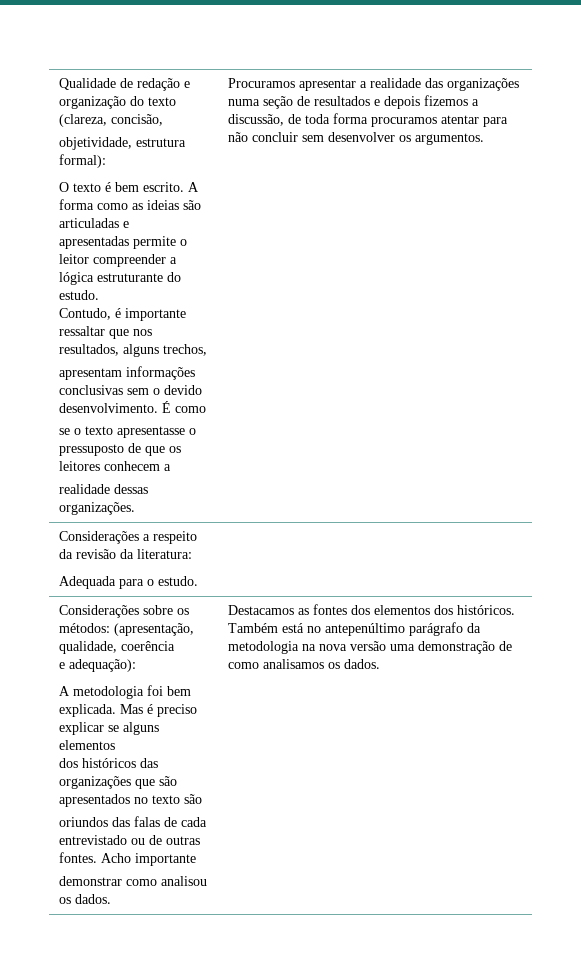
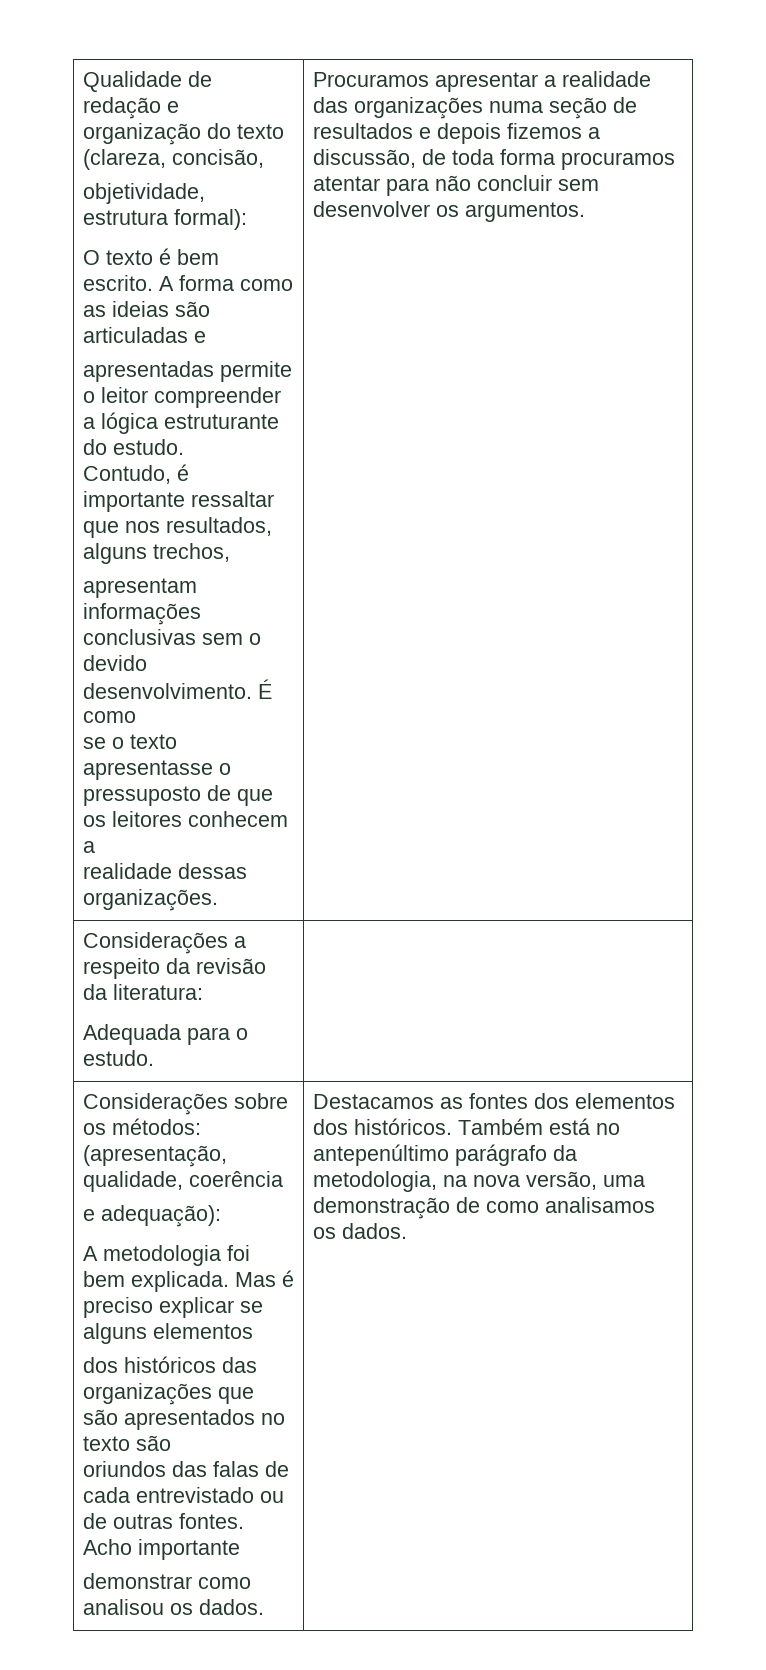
- Também está no antepenúltimo parágrafo da metodologia na nova versão uma demonstração de como analisamos os dados.
+ Também está no antepenúltimo parágrafo da metodologia, na nova versão, uma demonstração de como analisamos os dados.

